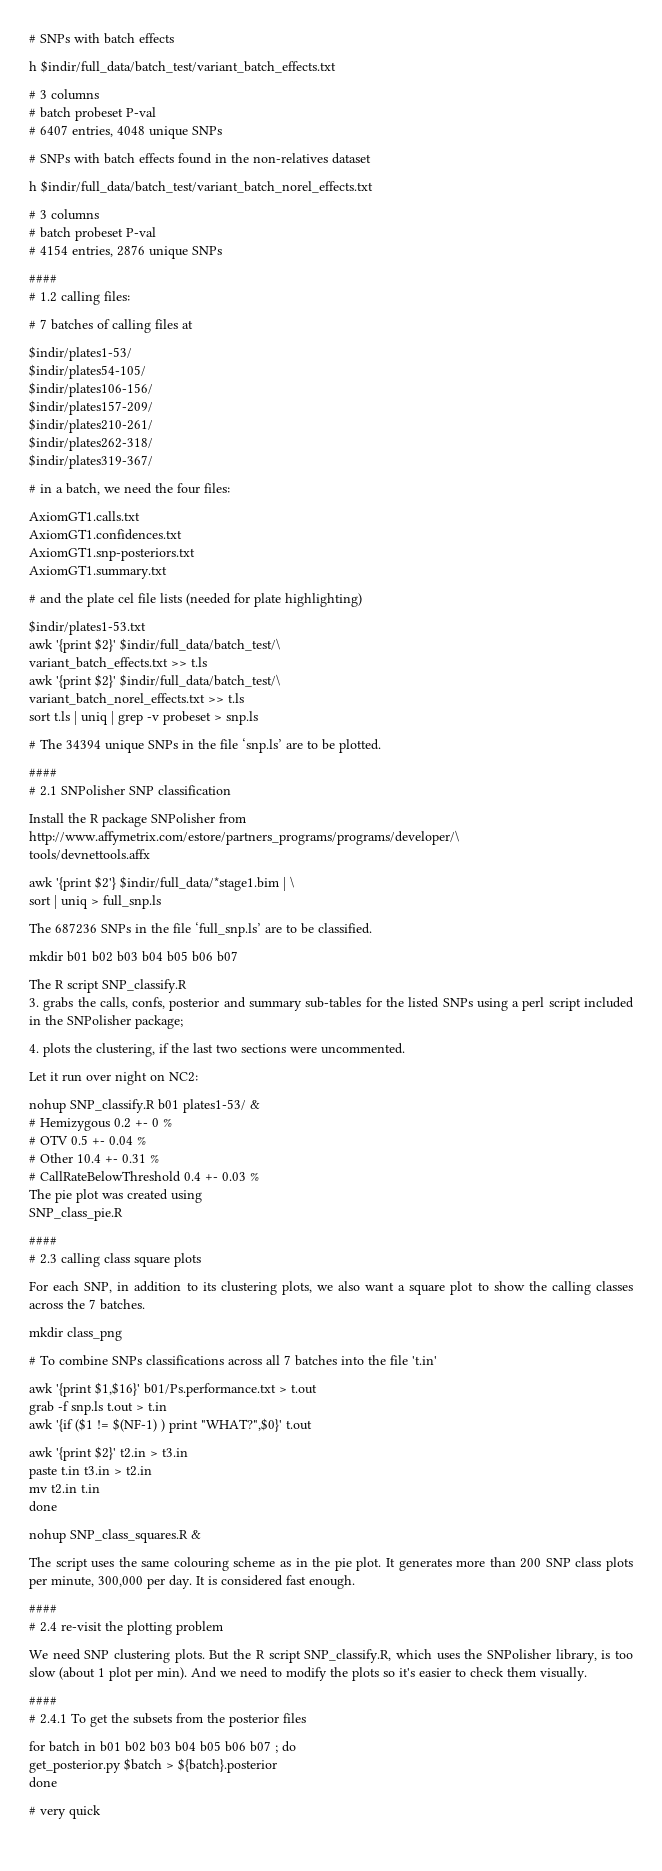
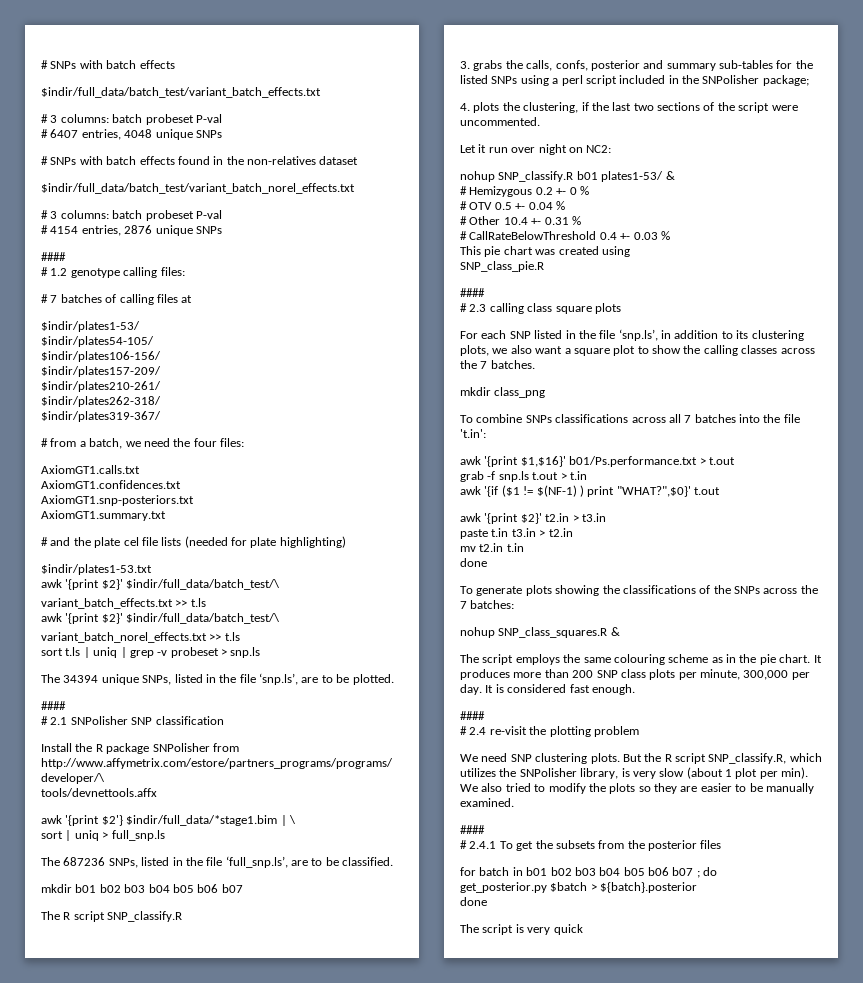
- h $indir/full_data/batch_test/variant_batch_effects.txt
- # 3 columns
- # batch probeset P-val
+ $indir/full_data/batch_test/variant_batch_effects.txt
+ # 3 columns: batch probeset P-val
- h $indir/full_data/batch_test/variant_batch_norel_effects.txt
- # 3 columns
- # batch probeset P-val
+ $indir/full_data/batch_test/variant_batch_norel_effects.txt
+ # 3 columns: batch probeset P-val
- # 1.2 calling files:
+ # 1.2 genotype calling files:
- # in a batch, we need the four files:
+ # from a batch, we need the four files:
- # The 34394 unique SNPs in the file ‘snp.ls’ are to be plotted.
+ The 34394 unique SNPs, listed in the file ‘snp.ls’, are to be plotted.
- The 687236 SNPs in the file ‘full_snp.ls’ are to be classified.
+ The 687236 SNPs, listed in the file ‘full_snp.ls’, are to be classified.
- 4. plots the clustering, if the last two sections were uncommented.
+ 4. plots the clustering, if the last two sections of the script were uncommented.
- The pie plot was created using
+ This pie chart was created using
- For each SNP, in addition to its clustering plots, we also want a square plot to show the calling classes across the 7 batches.
+ For each SNP listed in the file ‘snp.ls’, in addition to its clustering plots, we also want a square plot to show the calling classes across the 7 batches.
- # To combine SNPs classifications across all 7 batches into the file 't.in'
+ To combine SNPs classifications across all 7 batches into the file 't.in':
+ To generate plots showing the classifications of the SNPs across the 7 batches:
- The script uses the same colouring scheme as in the pie plot. It generates more than 200 SNP class plots per minute, 300,000 per day.
+ The script employs the same colouring scheme as in the pie chart. It produces more than 200 SNP class plots per minute, 300,000 per day.
- But the R script SNP_classify.R, which uses the SNPolisher library, is too slow (about 1 plot per min).
+ But the R script SNP_classify.R, which utilizes the SNPolisher library, is very slow (about 1 plot per min).
- And we need to modify the plots so it's easier to check them visually.
+ We also tried to modify the plots so they are easier to be manually examined.
- # very quick
+ The script is very quick

